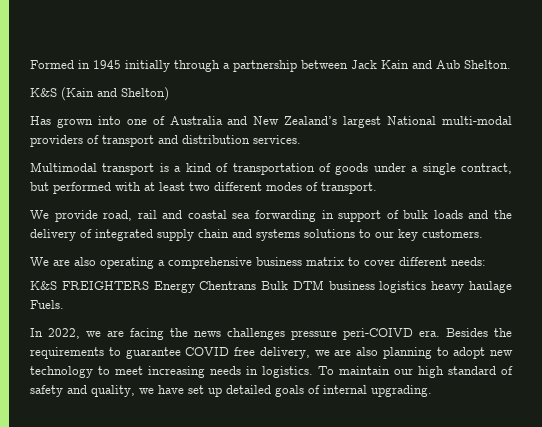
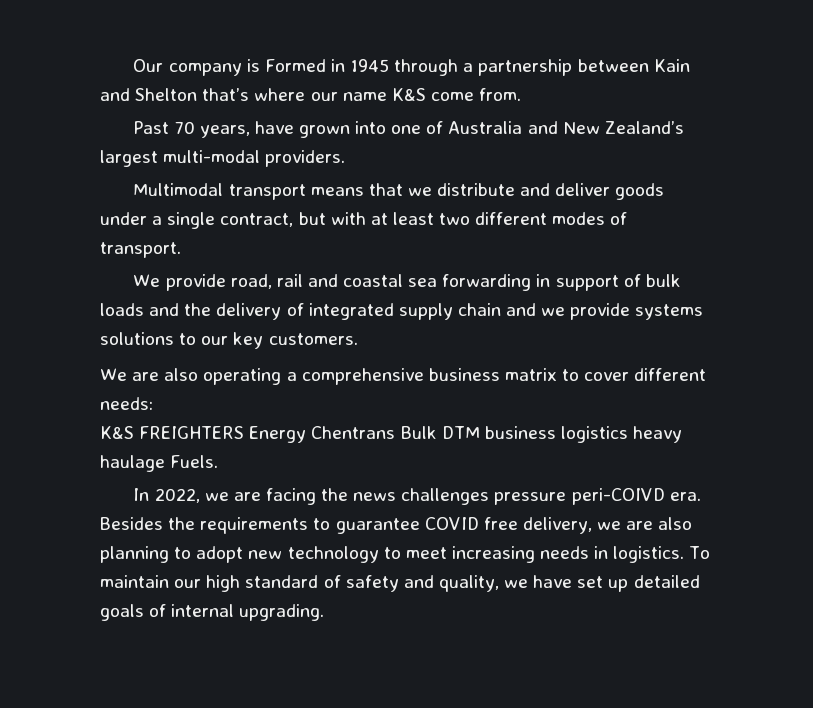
- Formed in 1945 initially through a partnership between Jack Kain and Aub Shelton.
- K&S (Kain and Shelton)
- Has grown into one of Australia and New Zealand’s largest National multi-modal providers of transport and distribution services.
- Multimodal transport is a kind of transportation of goods under a single contract, but performed with at least two different modes of transport.
+ Our company is Formed in 1945 through a partnership between Kain and Shelton that’s where our name K&S come from.
+ Past 70 years, have grown into one of Australia and New Zealand’s largest multi-modal providers.
+ Multimodal transport means that we distribute and deliver goods under a single contract, but with at least two different modes of transport.
- We provide road, rail and coastal sea forwarding in support of bulk loads and the delivery of integrated supply chain and systems solutions to our key customers.
+ We provide road, rail and coastal sea forwarding in support of bulk loads and the delivery of integrated supply chain and we provide systems solutions to our key customers.

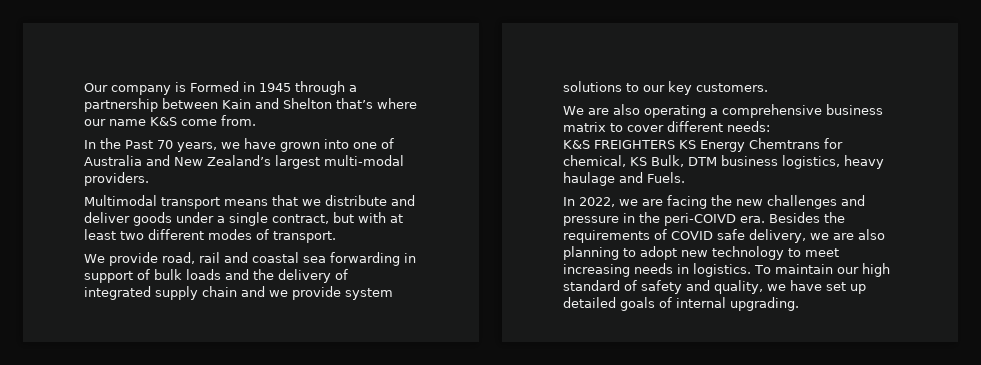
- Past 70 years, have grown into one of Australia and New Zealand’s largest multi-modal providers.
+ In the Past 70 years, we have grown into one of Australia and New Zealand’s largest multi-modal providers.
- We provide road, rail and coastal sea forwarding in support of bulk loads and the delivery of integrated supply chain and we provide systems solutions to our key customers.
+ We provide road, rail and coastal sea forwarding in support of bulk loads and the delivery of integrated supply chain and we provide system solutions to our key customers.
- K&S FREIGHTERS Energy Chentrans Bulk DTM business logistics heavy haulage Fuels.
+ K&S FREIGHTERS KS Energy Chemtrans for chemical, KS Bulk, DTM business logistics, heavy haulage and Fuels.
- In 2022, we are facing the news challenges pressure peri-COIVD era.
+ In 2022, we are facing the new challenges and pressure in the peri-COIVD era.
- Besides the requirements to guarantee COVID free delivery, we are also planning to adopt new technology to meet increasing needs in logistics.
+ Besides the requirements of COVID safe delivery, we are also planning to adopt new technology to meet increasing needs in logistics.

